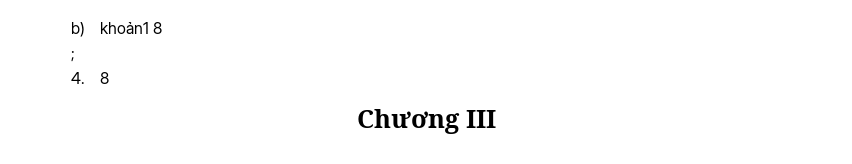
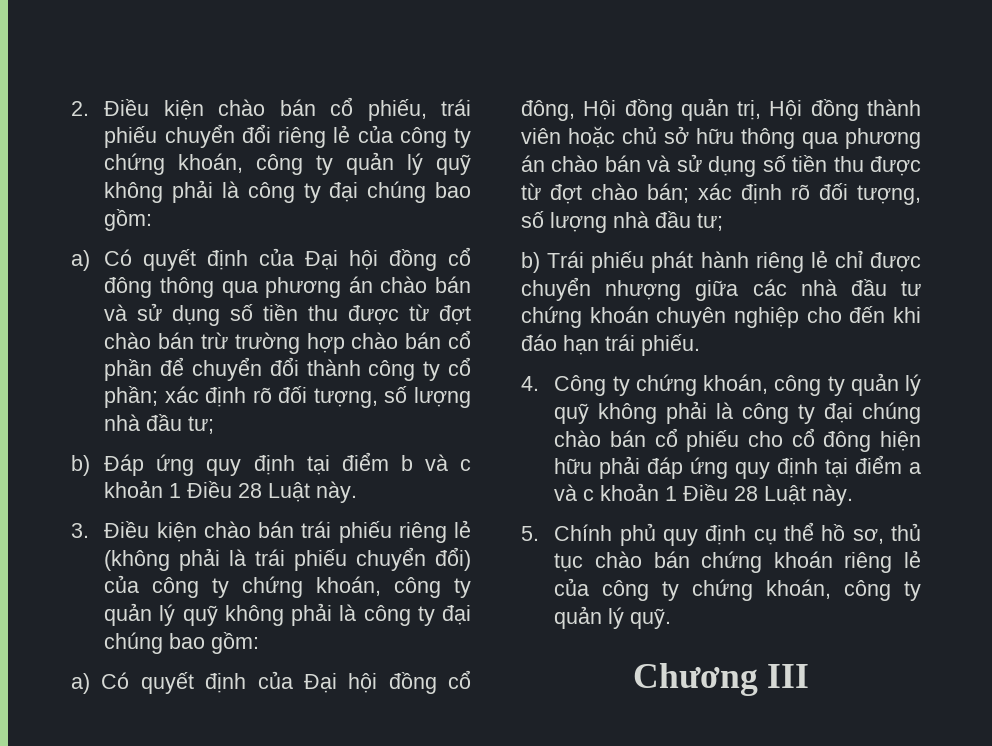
- b) khoản1 8
- ;
- 4. 8
+ 2. Điều kiện chào bán cổ phiếu, trái phiếu chuyển đổi riêng lẻ của công ty chứng khoán, công ty quản lý quỹ không phải là công ty đại chúng bao gồm:
+ a) Có quyết định của Đại hội đồng cổ đông thông qua phương án chào bán và sử dụng số tiền thu được từ đợt chào bán trừ trường hợp chào bán cổ phần để chuyển đổi thành công ty cổ phần; xác định rõ đối tượng, số lượng nhà đầu tư;
+ b) Đáp ứng quy định tại điểm b và c khoản 1 Điều 28 Luật này.
+ 3. Điều kiện chào bán trái phiếu riêng lẻ (không phải là trái phiếu chuyển đổi) của công ty chứng khoán, công ty quản lý quỹ không phải là công ty đại chúng bao gồm:
+ a) Có quyết định của Đại hội đồng cổ đông, Hội đồng quản trị, Hội đồng thành viên hoặc chủ sở hữu thông qua phương án chào bán và sử dụng số tiền thu được từ đợt chào bán; xác định rõ đối tượng, số lượng nhà đầu tư;
+ b) Trái phiếu phát hành riêng lẻ chỉ được chuyển nhượng giữa các nhà đầu tư chứng khoán chuyên nghiệp cho đến khi đáo hạn trái phiếu.
+ 4. Công ty chứng khoán, công ty quản lý quỹ không phải là công ty đại chúng chào bán cổ phiếu cho cổ đông hiện hữu phải đáp ứng quy định tại điểm a và c khoản 1 Điều 28 Luật này.
+ 5. Chính phủ quy định cụ thể hồ sơ, thủ tục chào bán chứng khoán riêng lẻ của công ty chứng khoán, công ty quản lý quỹ.

